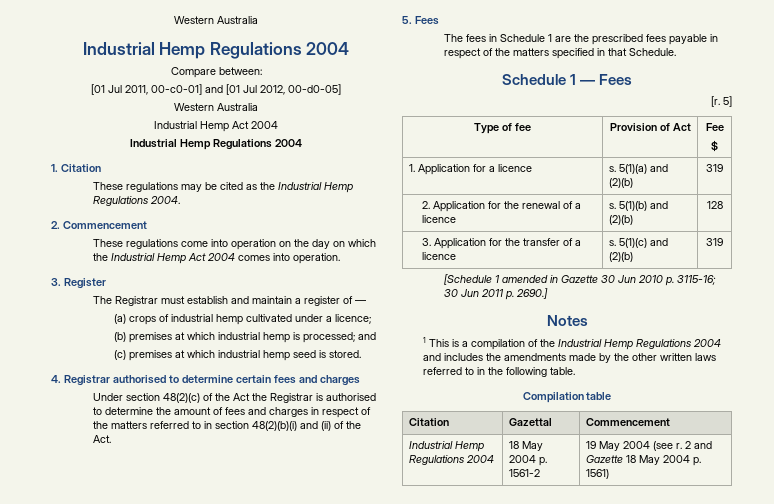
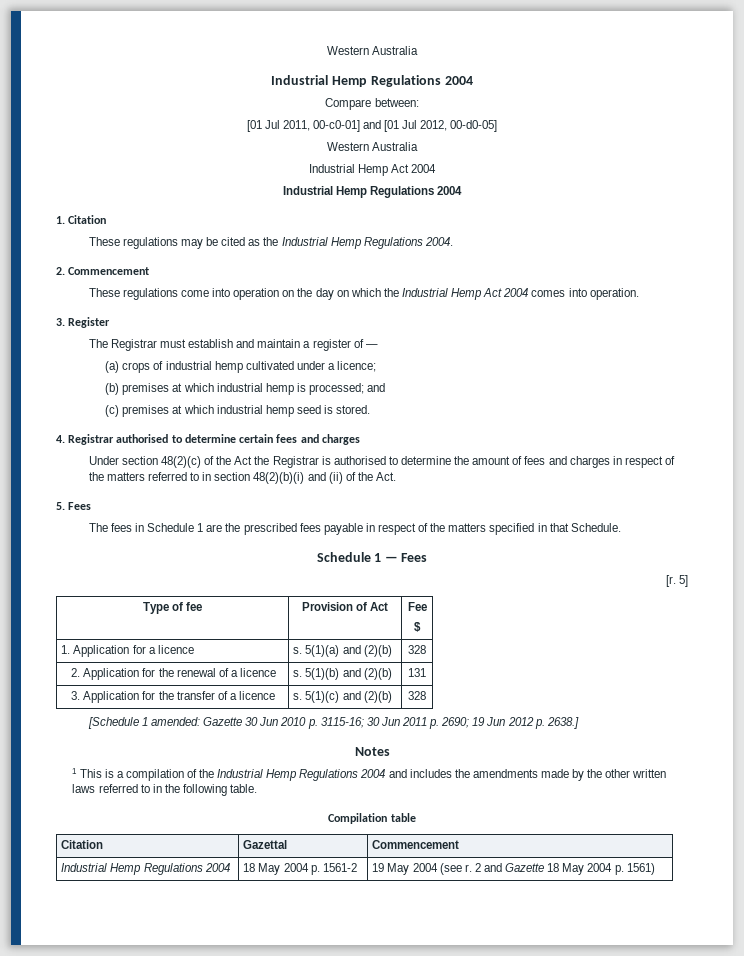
- 1. Application for a licence | s. 5(1)(a) and (2)(b) | 319
+ 1. Application for a licence | s. 5(1)(a) and (2)(b) | 328
- 2. Application for the renewal of a licence | s. 5(1)(b) and (2)(b) | 128
+ 2. Application for the renewal of a licence | s. 5(1)(b) and (2)(b) | 131
- 3. Application for the transfer of a licence | s. 5(1)(c) and (2)(b) | 319
+ 3. Application for the transfer of a licence | s. 5(1)(c) and (2)(b) | 328
- [Schedule 1 amended in Gazette 30 Jun 2010 p. 3115-16; 30 Jun 2011 p. 2690.]
+ [Schedule 1 amended: Gazette 30 Jun 2010 p. 3115-16; 30 Jun 2011 p. 2690; 19 Jun 2012 p. 2638.]

